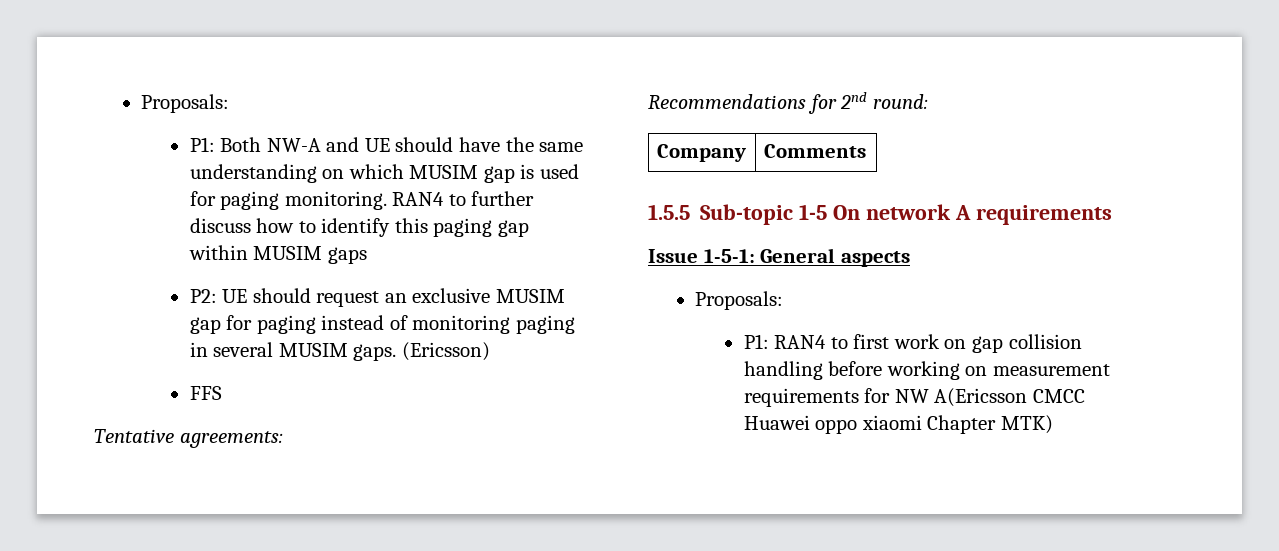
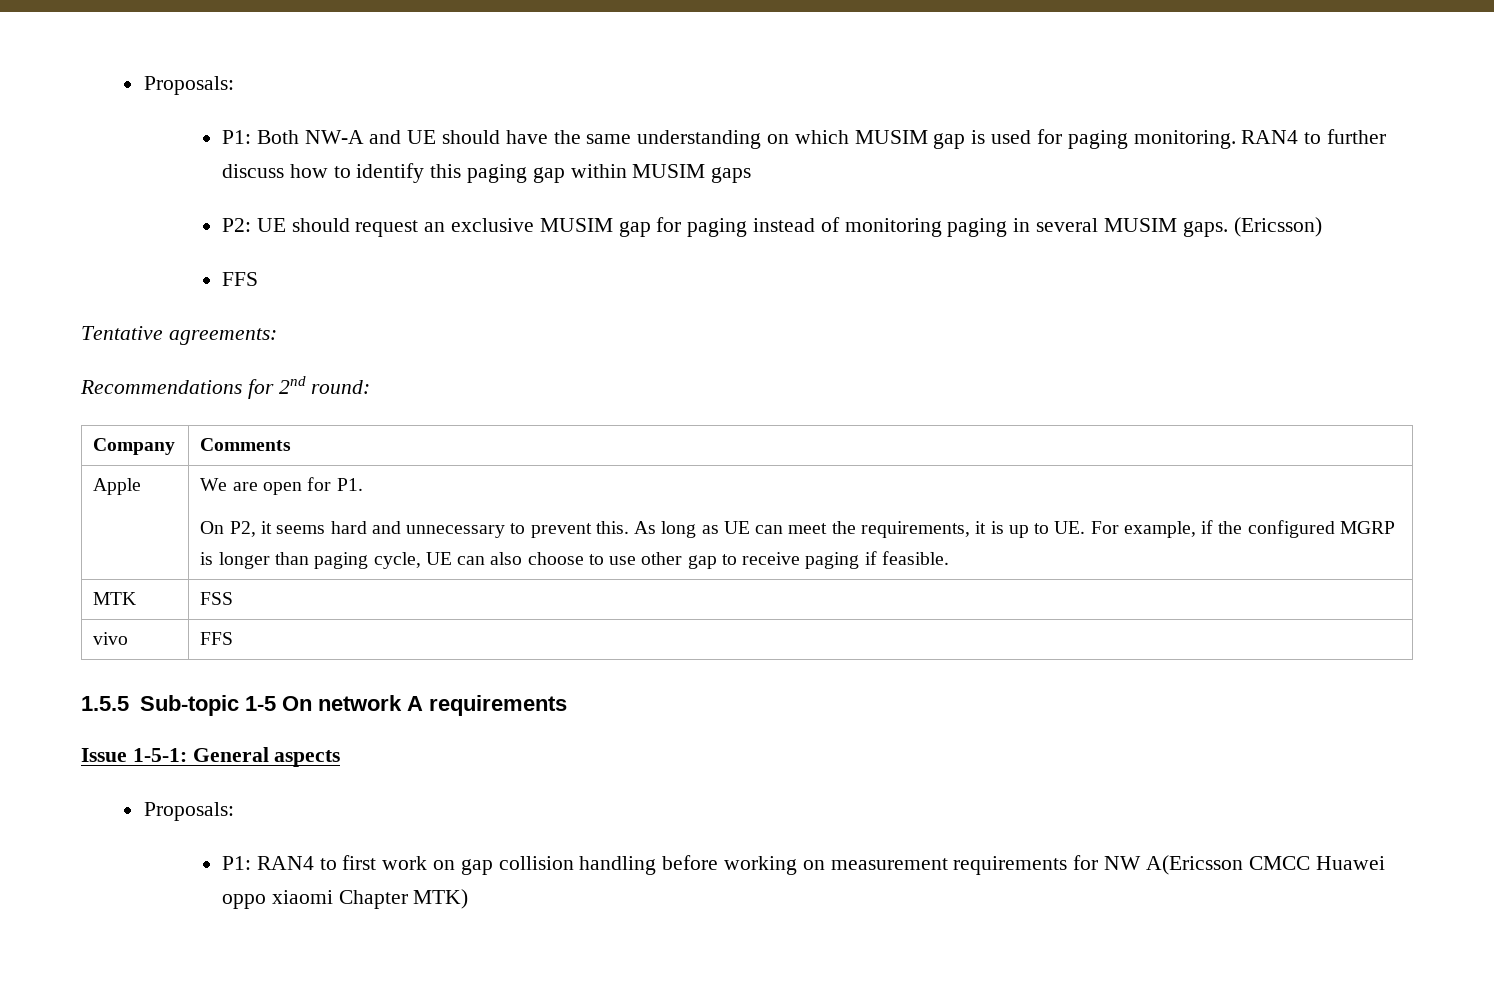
+ Apple | We are open for P1.
+ On P2, it seems hard and unnecessary to prevent this. As long as UE can meet the requirements, it is up to UE. For example, if the configured MGRP is longer than paging cycle, UE can also choose to use other gap to receive paging if feasible.
+ MTK | FSS
+ vivo | FFS

